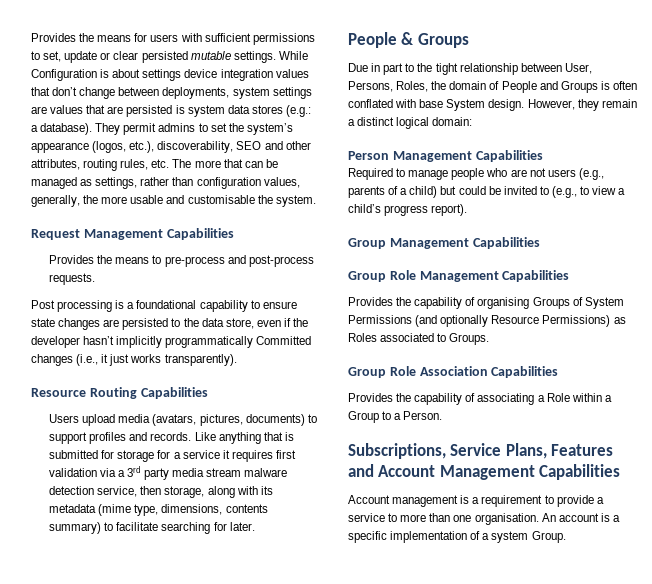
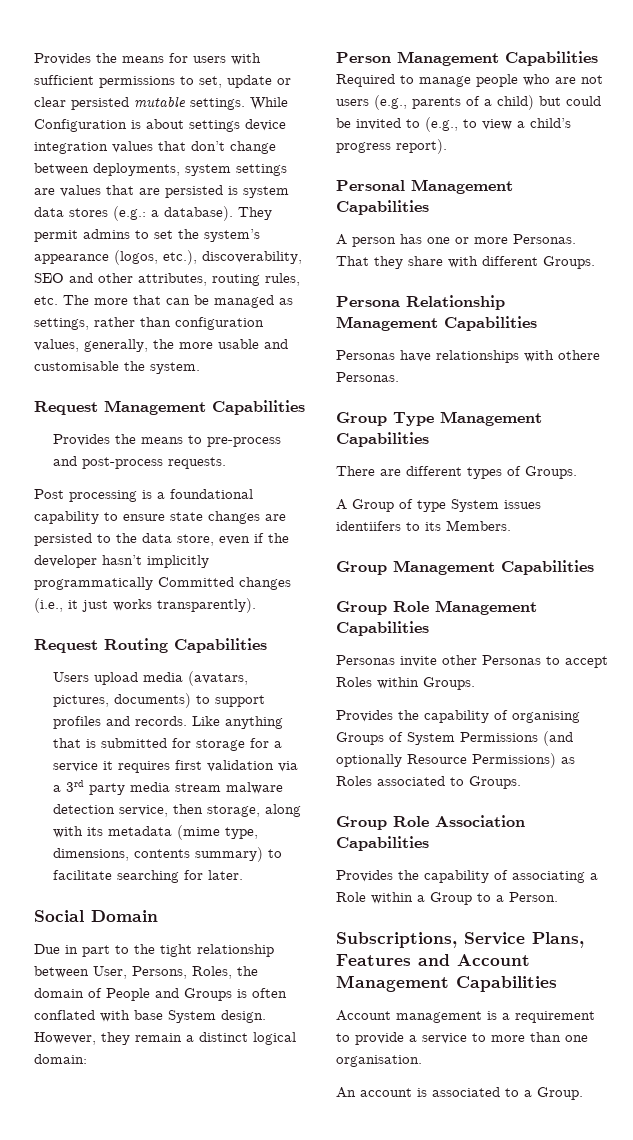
- Resource Routing Capabilities
+ Request Routing Capabilities
- People & Groups
+ Social Domain
+ Personal Management Capabilities
+ A person has one or more Personas. That they share with different Groups.
+ Persona Relationship Management Capabilities
+ Personas have relationships with othere Personas.
+ Group Type Management Capabilities
+ There are different types of Groups.
+ A Group of type System issues identiifers to its Members.
+ Personas invite other Personas to accept Roles within Groups.
- Account management is a requirement to provide a service to more than one organisation. An account is a specific implementation of a system Group.
+ Account management is a requirement to provide a service to more than one organisation.
+ An account is associated to a Group.

